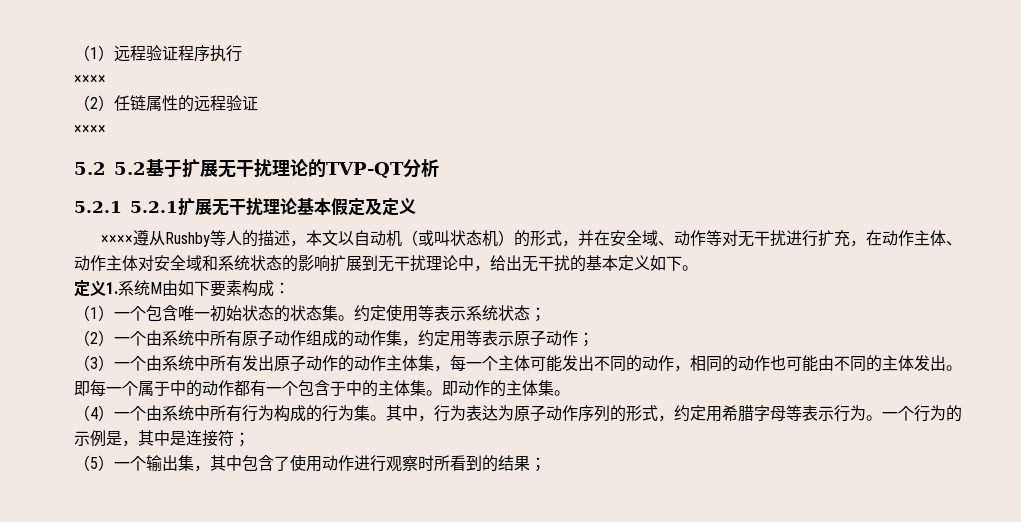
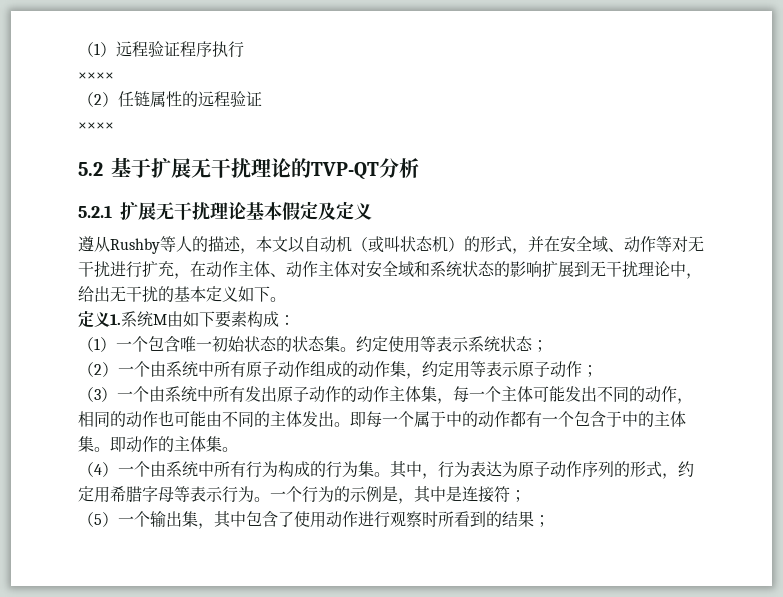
- 5.2 5.2基于扩展无干扰理论的TVP-QT分析
+ 5.2基于扩展无干扰理论的TVP-QT分析
- 5.2.1 5.2.1扩展无干扰理论基本假定及定义
+ 5.2.1扩展无干扰理论基本假定及定义
- ××××遵从Rushby等人的描述，本文以自动机（或叫状态机）的形式，并在安全域、动作等对无干扰进行扩充，在动作主体、动作主体对安全域和系统状态的影响扩展到无干扰理论中，给出无干扰的基本定义如下。
+ 遵从Rushby等人的描述，本文以自动机（或叫状态机）的形式，并在安全域、动作等对无干扰进行扩充，在动作主体、动作主体对安全域和系统状态的影响扩展到无干扰理论中，给出无干扰的基本定义如下。

